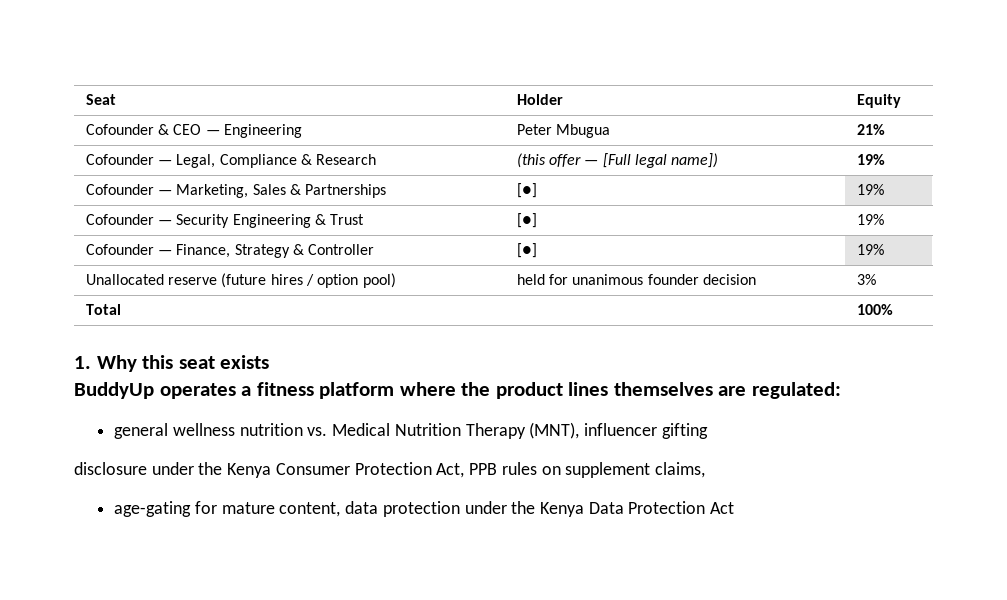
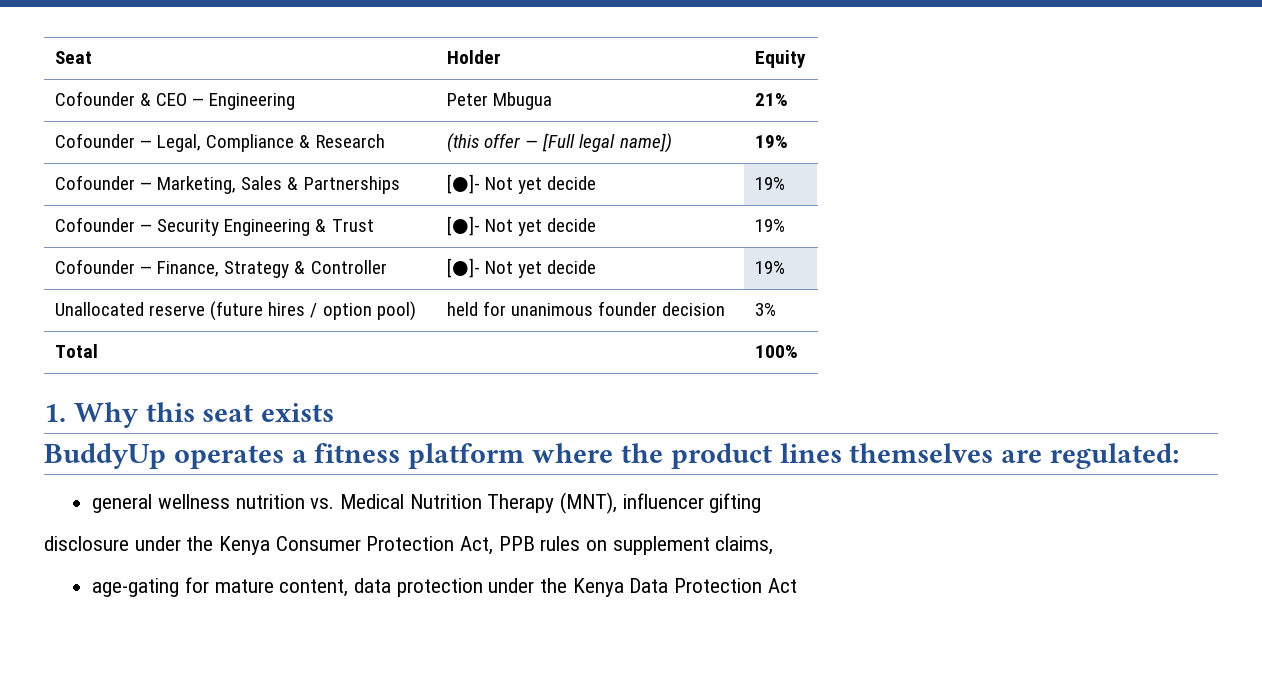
- Cofounder — Marketing, Sales & Partnerships | [●] | 19%
+ Cofounder — Marketing, Sales & Partnerships | [●]- Not yet decide | 19%
- Cofounder — Security Engineering & Trust | [●] | 19%
+ Cofounder — Security Engineering & Trust | [●]- Not yet decide | 19%
- Cofounder — Finance, Strategy & Controller | [●] | 19%
+ Cofounder — Finance, Strategy & Controller | [●]- Not yet decide | 19%

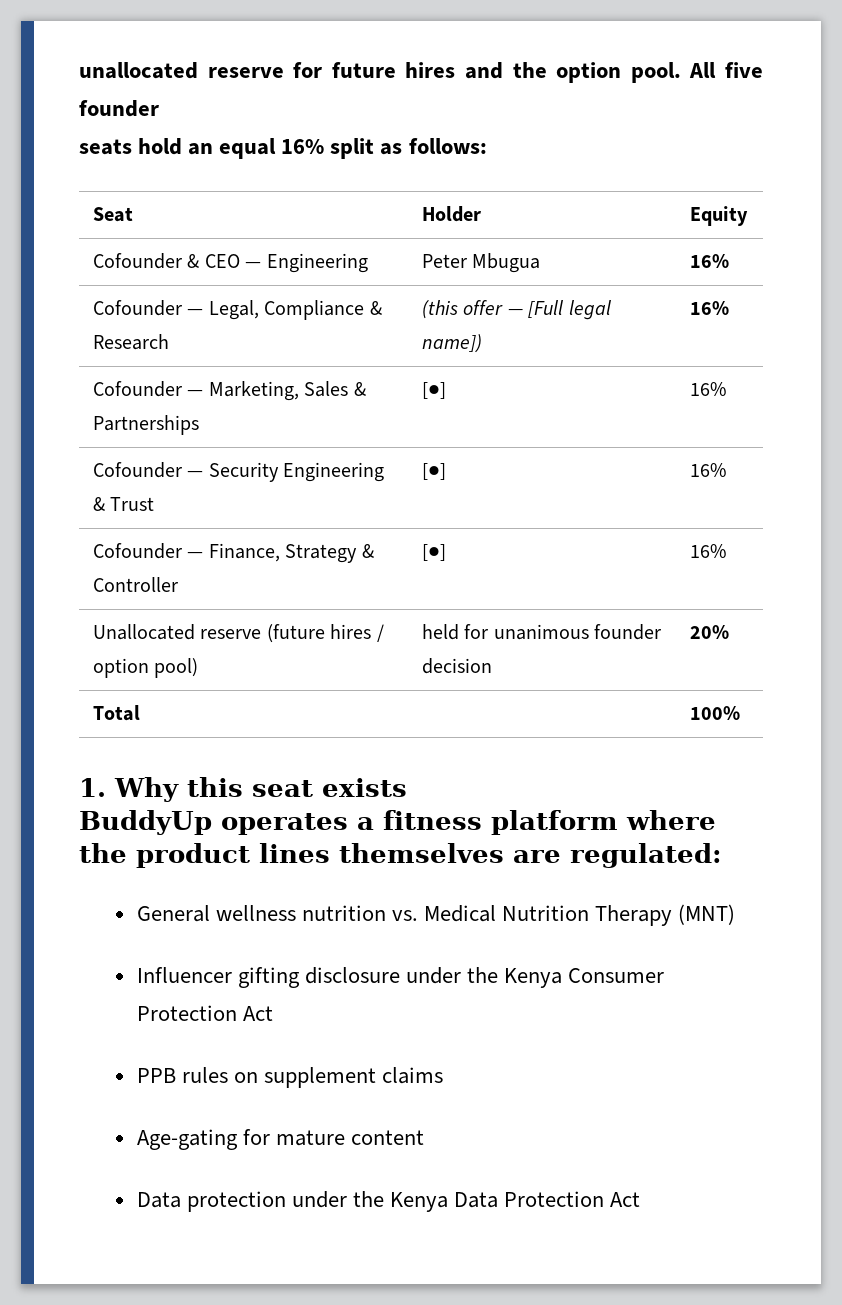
+ unallocated reserve for future hires and the option pool. All five founder
+ seats hold an equal 16% split as follows:
- Cofounder & CEO — Engineering | Peter Mbugua | 21%
+ Cofounder & CEO — Engineering | Peter Mbugua | 16%
- Cofounder — Legal, Compliance & Research | (this offer — [Full legal name]) | 19%
+ Cofounder — Legal, Compliance & Research | (this offer — [Full legal name]) | 16%
- Cofounder — Marketing, Sales & Partnerships | [●]- Not yet decide | 19%
+ Cofounder — Marketing, Sales & Partnerships | [●] | 16%
- Cofounder — Security Engineering & Trust | [●]- Not yet decide | 19%
+ Cofounder — Security Engineering & Trust | [●] | 16%
- Cofounder — Finance, Strategy & Controller | [●]- Not yet decide | 19%
+ Cofounder — Finance, Strategy & Controller | [●] | 16%
- Unallocated reserve (future hires / option pool) | held for unanimous founder decision | 3%
+ Unallocated reserve (future hires / option pool) | held for unanimous founder decision | 20%
- general wellness nutrition vs. Medical Nutrition Therapy (MNT), influencer gifting
- disclosure under the Kenya Consumer Protection Act, PPB rules on supplement claims,
- age-gating for mature content, data protection under the Kenya Data Protection Act
+ General wellness nutrition vs. Medical Nutrition Therapy (MNT)
+ Influencer gifting disclosure under the Kenya Consumer Protection Act
+ PPB rules on supplement claims
+ Age-gating for mature content
+ Data protection under the Kenya Data Protection Act

